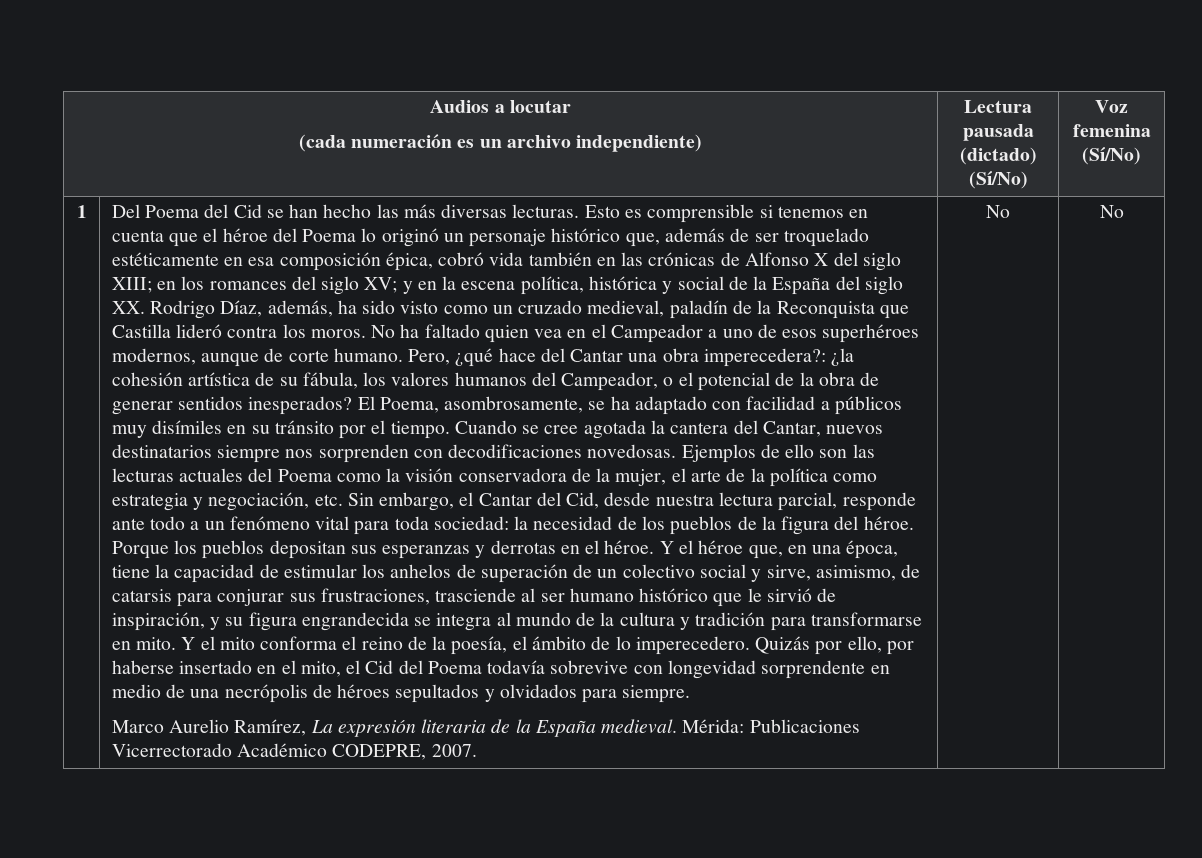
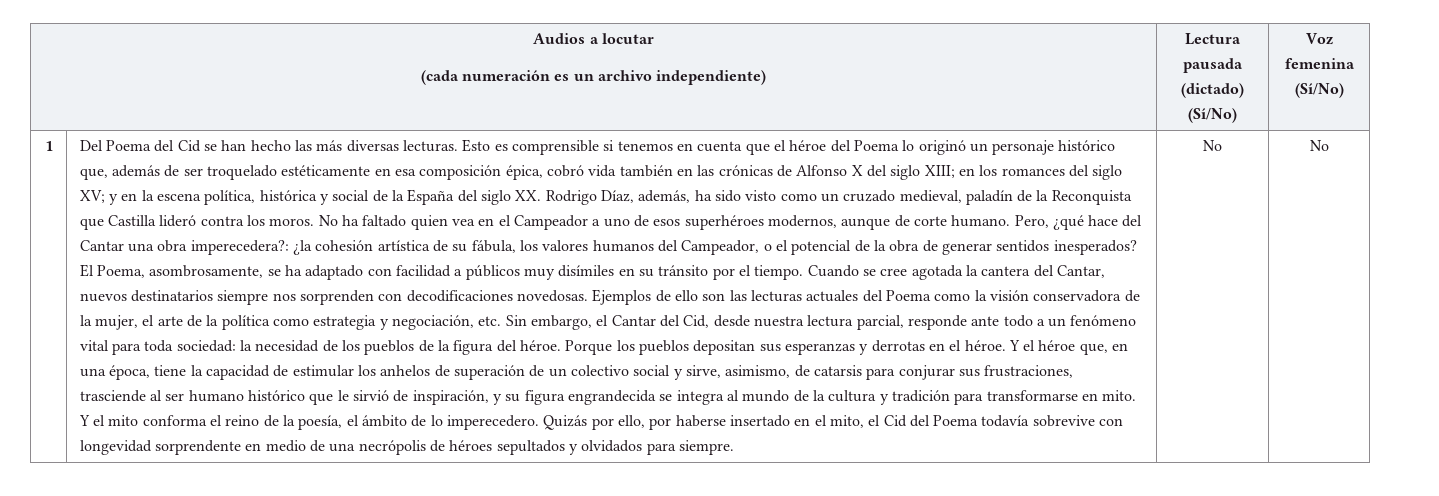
- Marco Aurelio Ramírez, La expresión literaria de la España medieval. Mérida: Publicaciones Vicerrectorado Académico CODEPRE, 2007.

